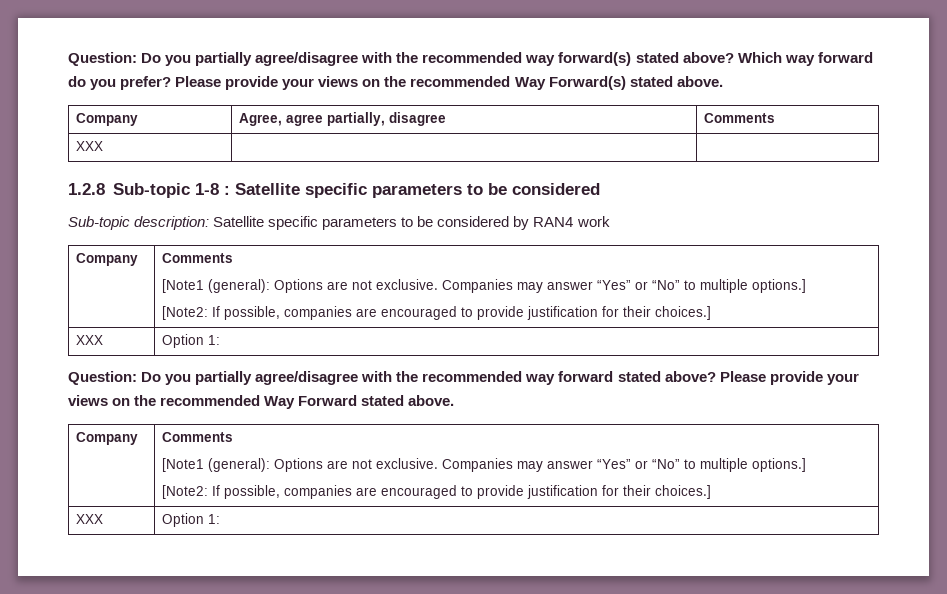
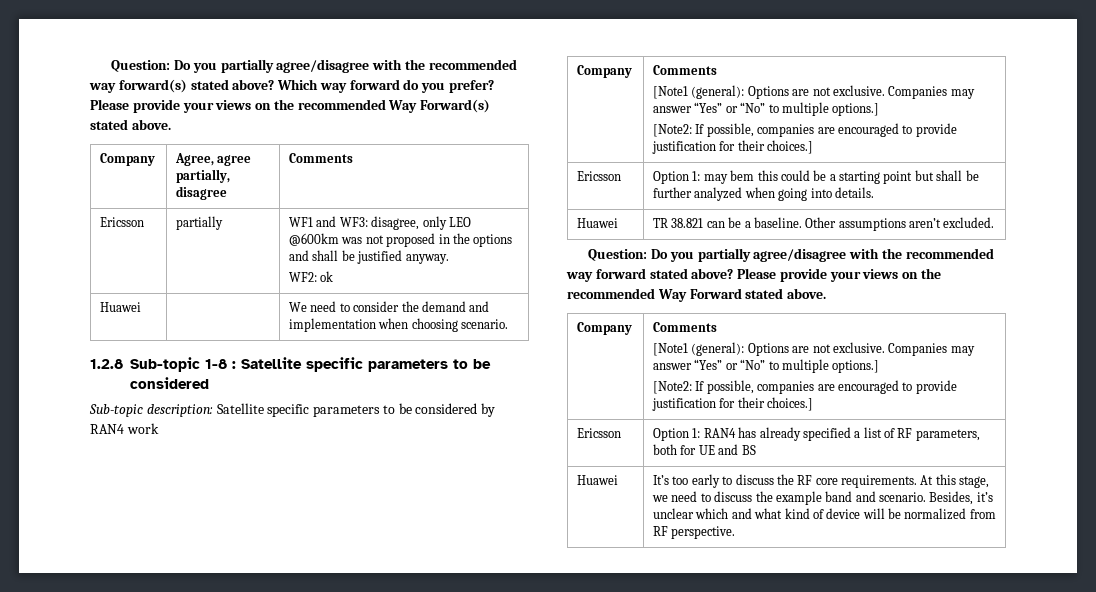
- XXX | |
+ Ericsson | partially | WF1 and WF3: disagree, only LEO @600km was not proposed in the options and shall be justified anyway.
+ WF2: ok
+ Huawei | | We need to consider the demand and implementation when choosing scenario.
  Sub-topic description: Satellite specific parameters to be considered by RAN4 work
  Company | Comments
  [Note1 (general): Options are not exclusive. Companies may answer “Yes” or “No” to multiple options.]
  [Note2: If possible, companies are encouraged to provide justification for their choices.]
- XXX | Option 1:
+ Ericsson | Option 1: may bem this could be a starting point but shall be further analyzed when going into details.
+ Huawei | TR 38.821 can be a baseline. Other assumptions aren’t excluded.
  Please provide your views on the recommended Way Forward stated above.
  Company | Comments
  [Note1 (general): Options are not exclusive. Companies may answer “Yes” or “No” to multiple options.]
  [Note2: If possible, companies are encouraged to provide justification for their choices.]
- XXX | Option 1:
+ Ericsson | Option 1: RAN4 has already specified a list of RF parameters, both for UE and BS
+ Huawei | It’s too early to discuss the RF core requirements. At this stage, we need to discuss the example band and scenario. Besides, it’s unclear which and what kind of device will be normalized from RF perspective.

